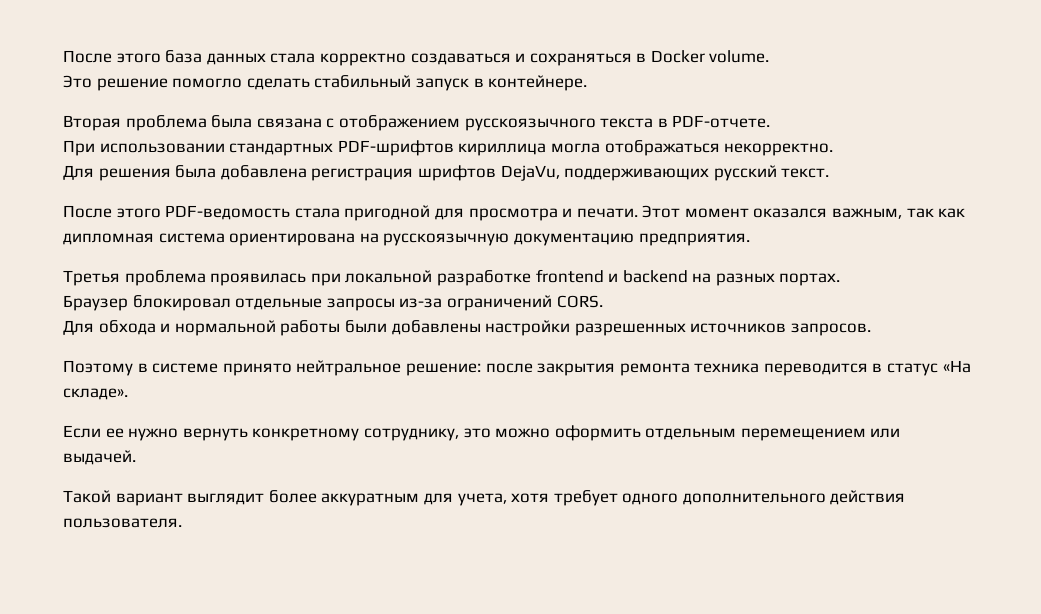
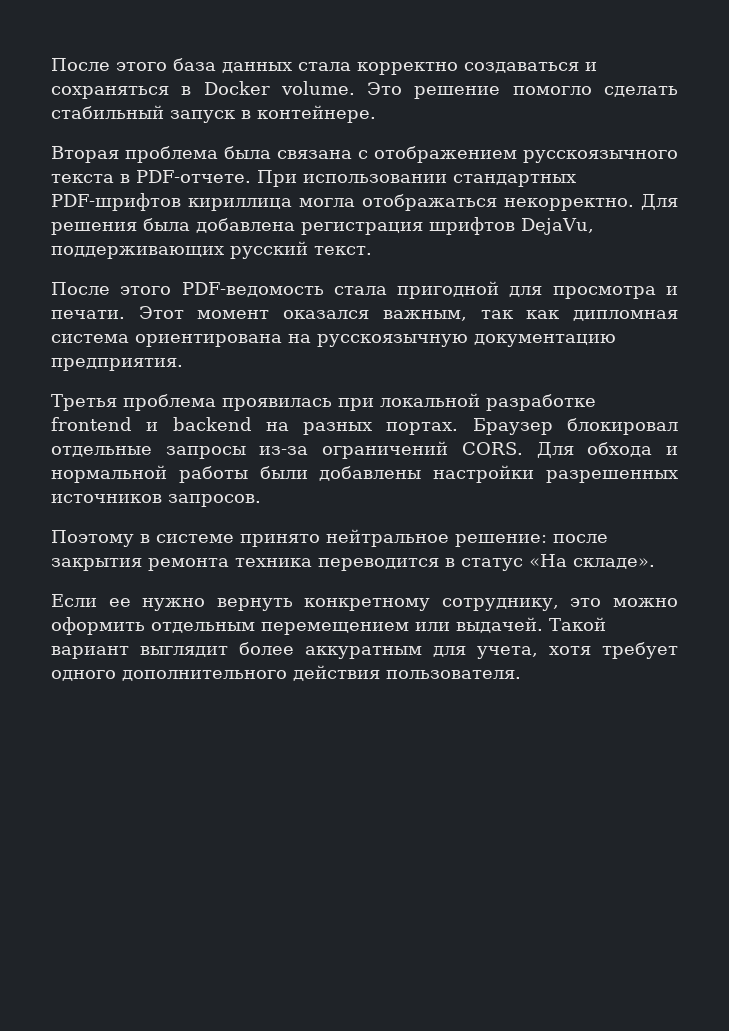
- После этого база данных стала корректно создаваться и сохраняться в Docker volume.
- Это решение помогло сделать стабильный запуск в контейнере.
+ После этого база данных стала корректно создаваться и сохраняться в Docker volume. Это решение помогло сделать стабильный запуск в контейнере.
- Вторая проблема была связана с отображением русскоязычного текста в PDF-отчете.
- При использовании стандартных PDF-шрифтов кириллица могла отображаться некорректно.
- Для решения была добавлена регистрация шрифтов DejaVu, поддерживающих русский текст.
+ Вторая проблема была связана с отображением русскоязычного текста в PDF-отчете. При использовании стандартных PDF-шрифтов кириллица могла отображаться некорректно. Для решения была добавлена регистрация шрифтов DejaVu, поддерживающих русский текст.
- Третья проблема проявилась при локальной разработке frontend и backend на разных портах.
- Браузер блокировал отдельные запросы из-за ограничений CORS.
- Для обхода и нормальной работы были добавлены настройки разрешенных источников запросов.
+ Третья проблема проявилась при локальной разработке frontend и backend на разных портах. Браузер блокировал отдельные запросы из-за ограничений CORS. Для обхода и нормальной работы были добавлены настройки разрешенных источников запросов.
- Если ее нужно вернуть конкретному сотруднику, это можно оформить отдельным перемещением или выдачей.
- Такой вариант выглядит более аккуратным для учета, хотя требует одного дополнительного действия пользователя.
+ Если ее нужно вернуть конкретному сотруднику, это можно оформить отдельным перемещением или выдачей. Такой вариант выглядит более аккуратным для учета, хотя требует одного дополнительного действия пользователя.

